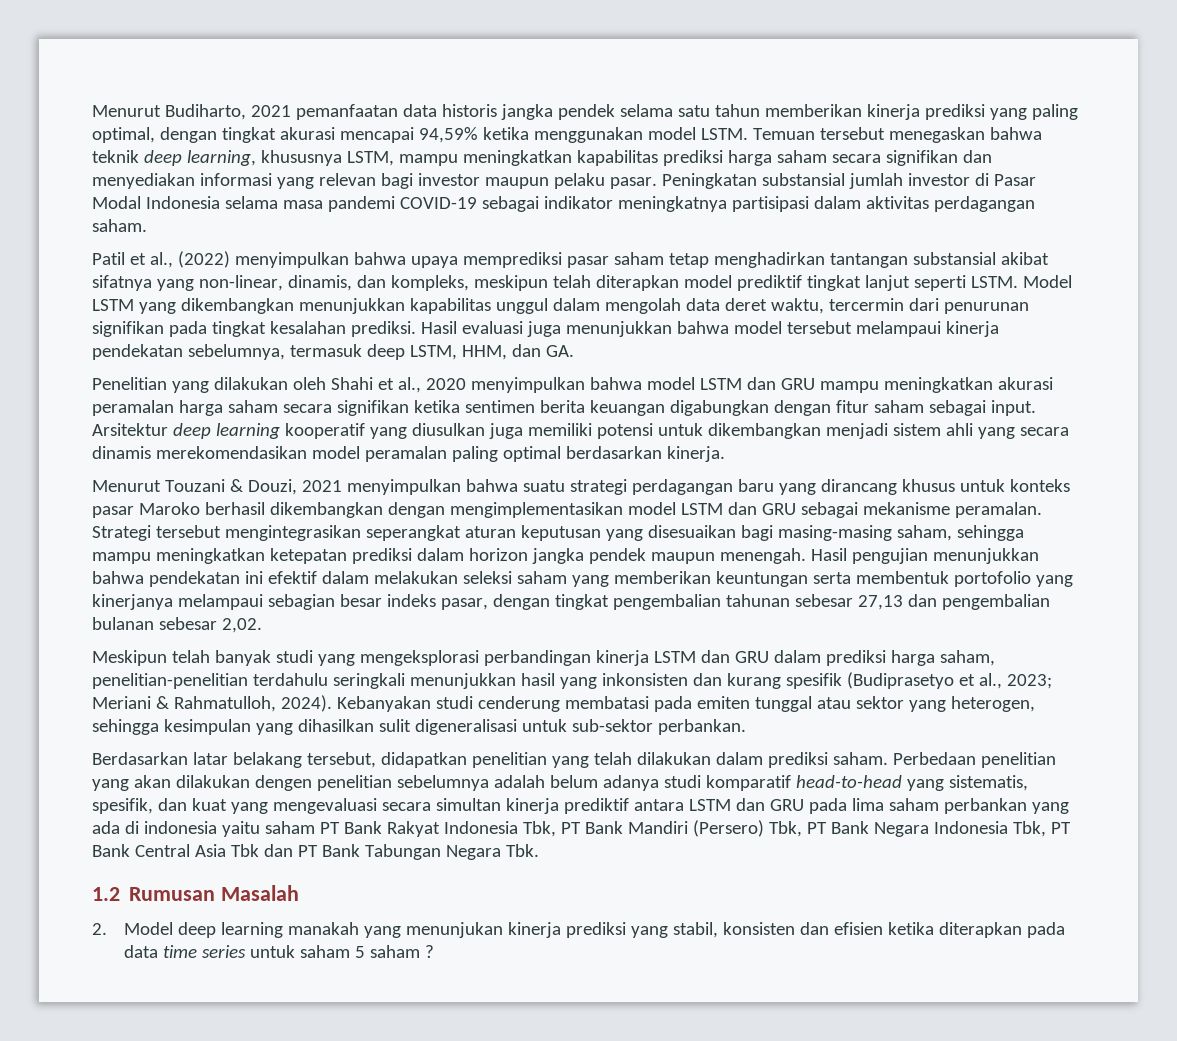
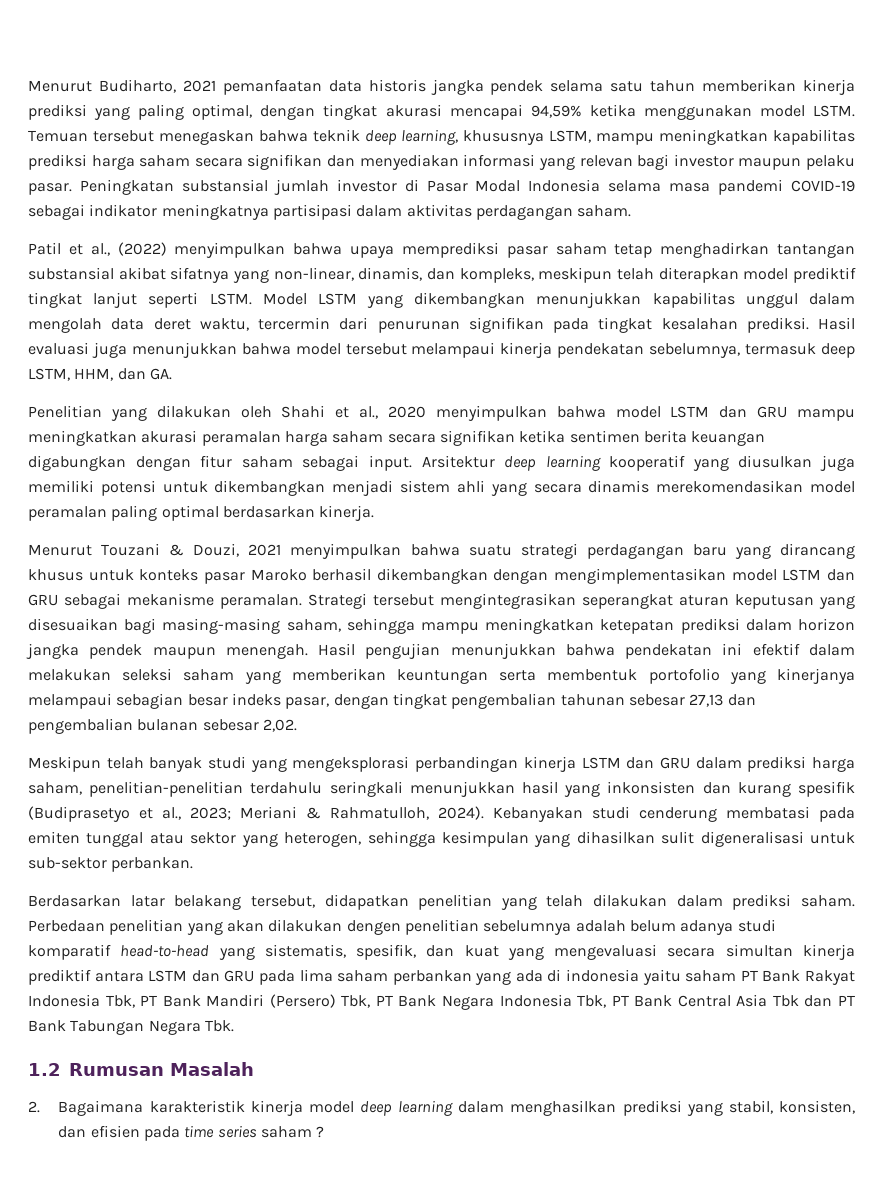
- 2. Model deep learning manakah yang menunjukan kinerja prediksi yang stabil, konsisten dan efisien ketika diterapkan pada data time series untuk saham 5 saham ?
+ 2. Bagaimana karakteristik kinerja model deep learning dalam menghasilkan prediksi yang stabil, konsisten, dan efisien pada time series saham ?

